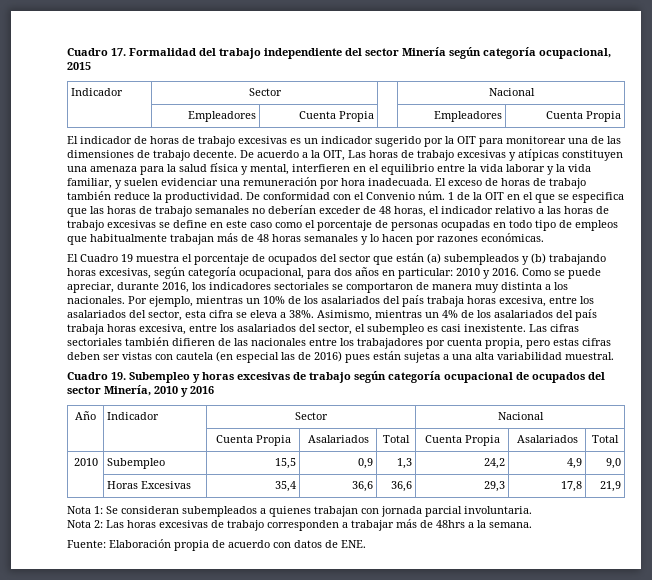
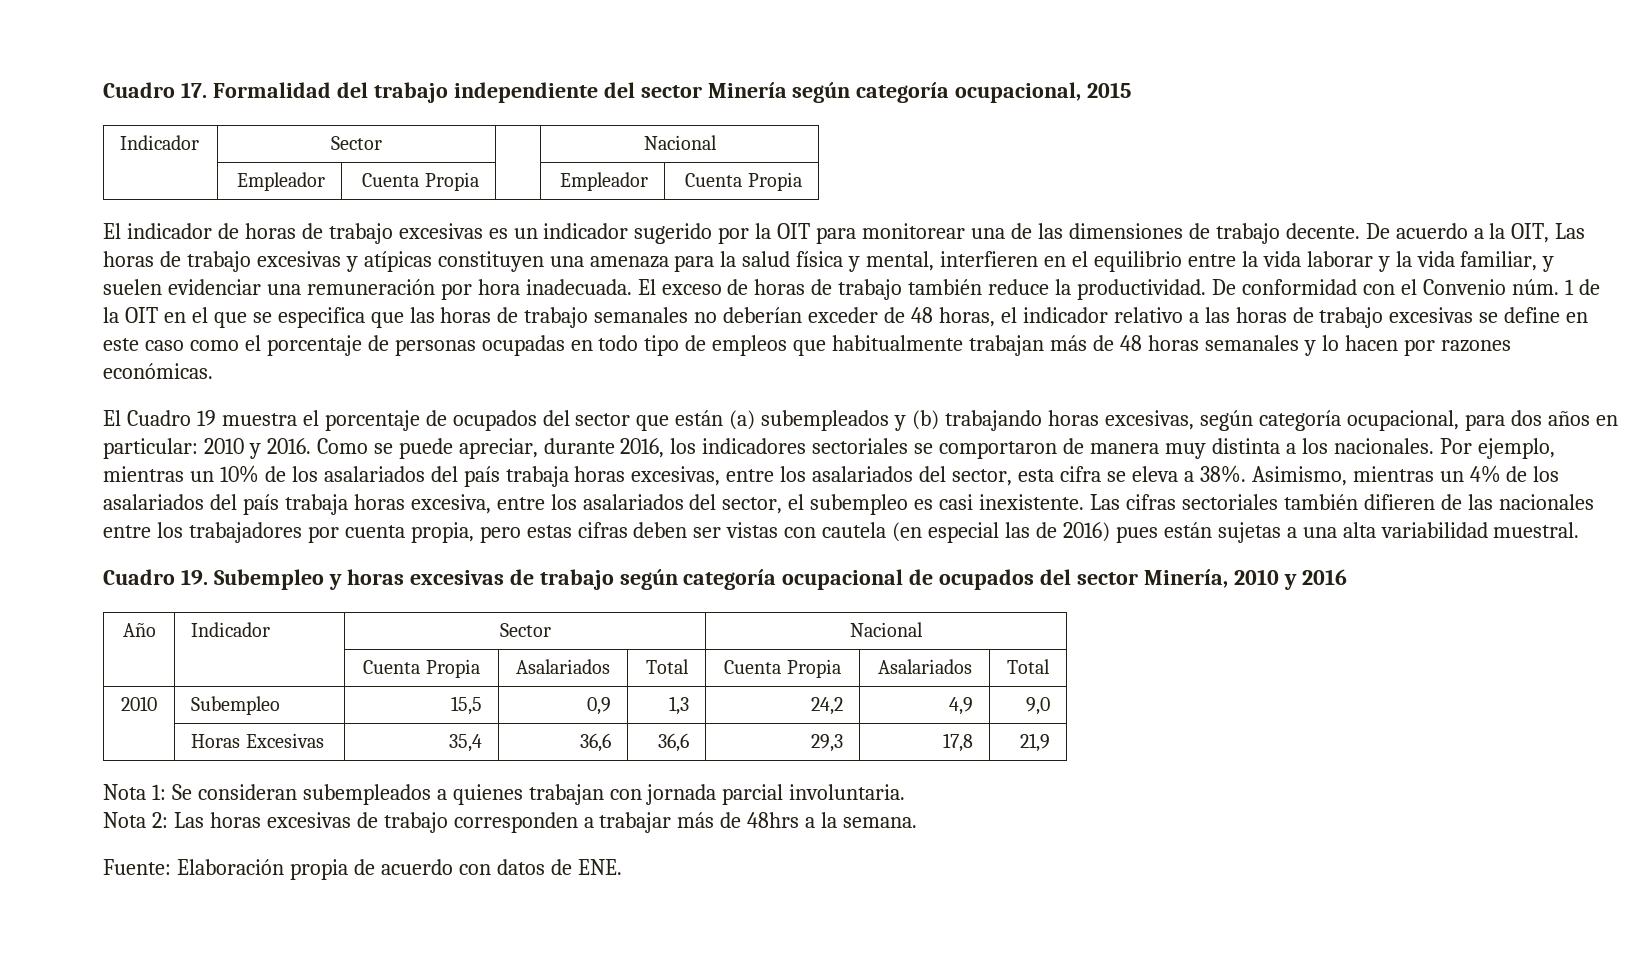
- | Empleadores | Cuenta Propia | | Empleadores | Cuenta Propia
+ | Empleador | Cuenta Propia | | Empleador | Cuenta Propia
- Por ejemplo, mientras un 10% de los asalariados del país trabaja horas excesiva, entre los asalariados del sector, esta cifra se eleva a 38%.
+ Por ejemplo, mientras un 10% de los asalariados del país trabaja horas excesivas, entre los asalariados del sector, esta cifra se eleva a 38%.

